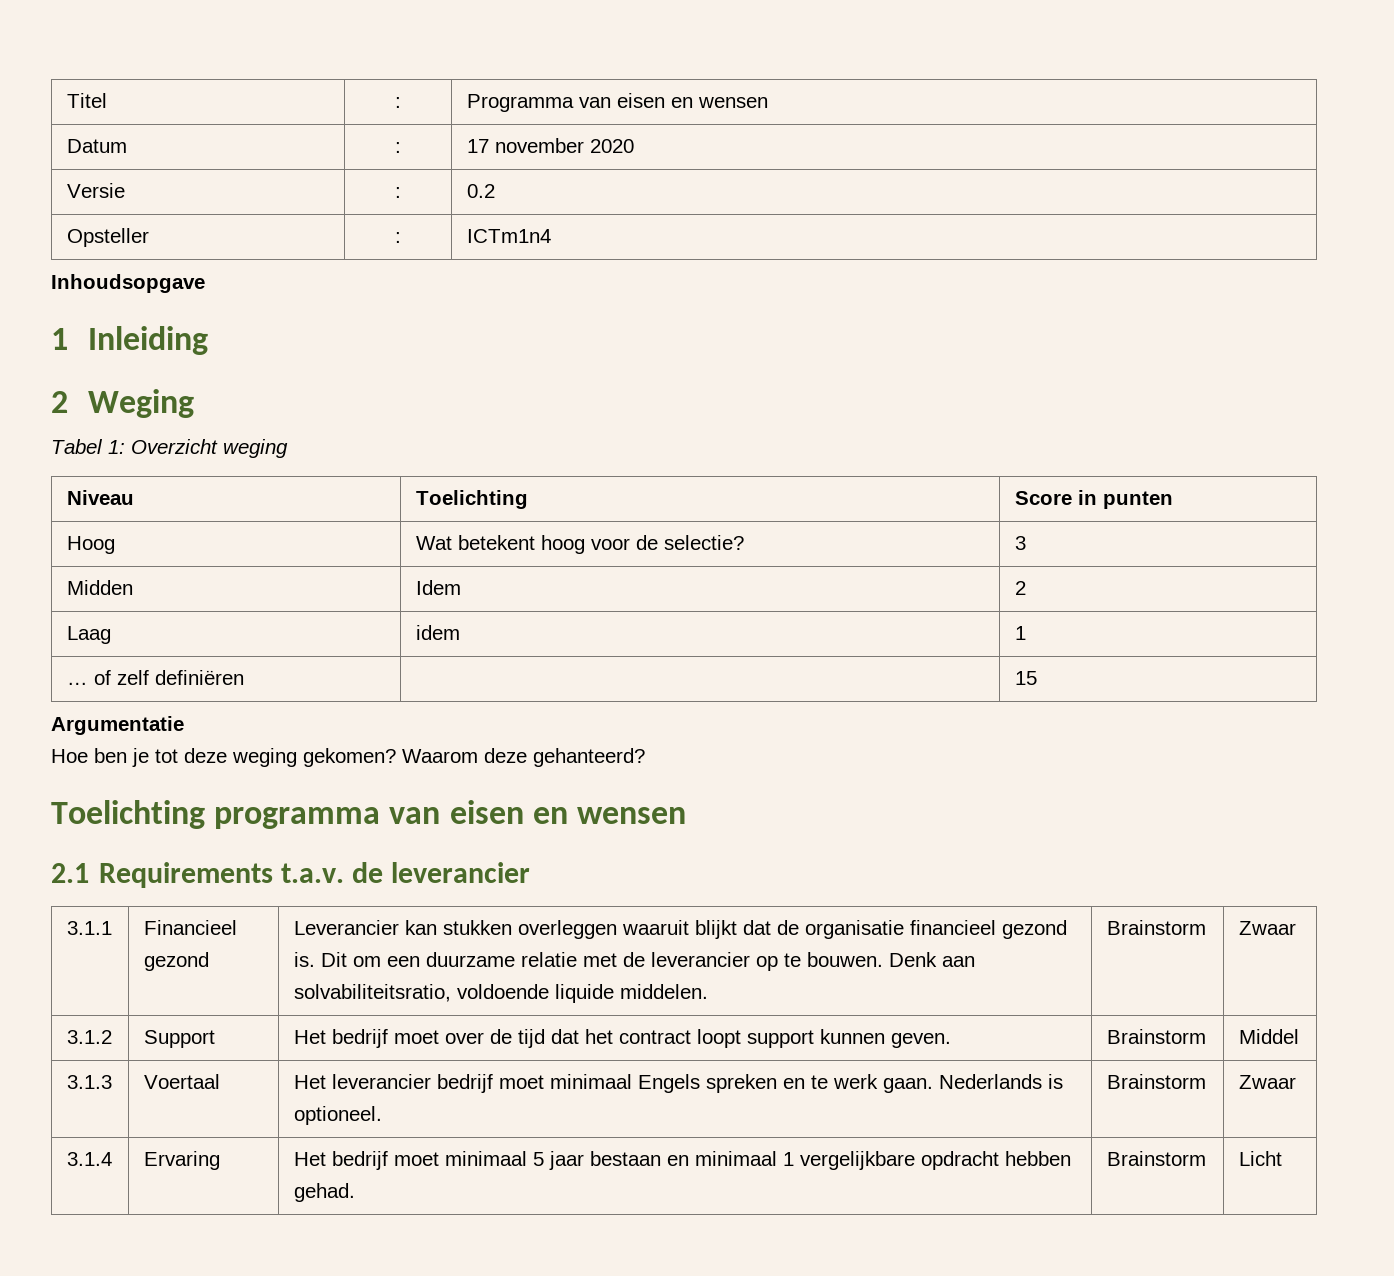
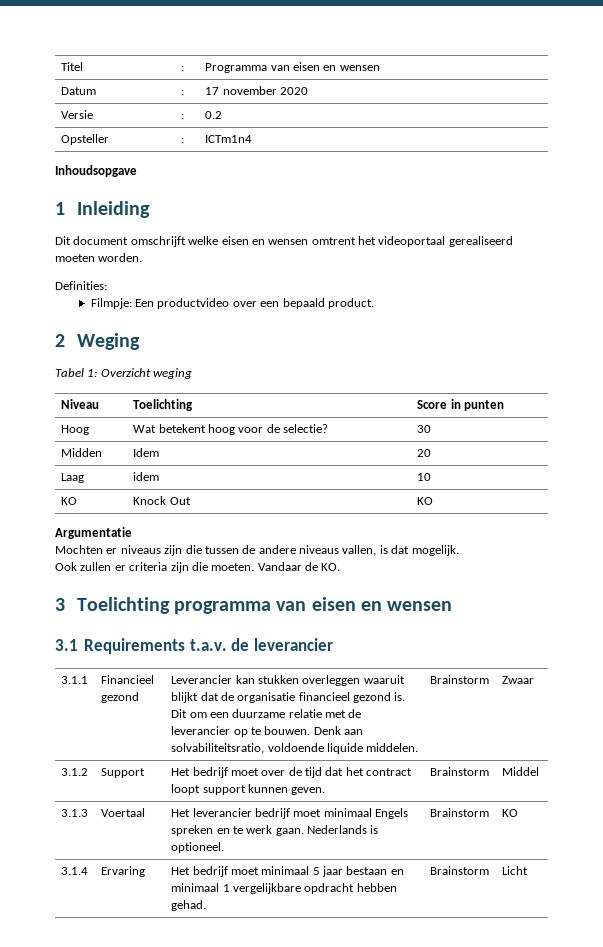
+ Dit document omschrijft welke eisen en wensen omtrent het videoportaal gerealiseerd moeten worden.
+ Definities:
+ Filmpje: Een productvideo over een bepaald product.
- Hoog | Wat betekent hoog voor de selectie? | 3
+ Hoog | Wat betekent hoog voor de selectie? | 30
- Midden | Idem | 2
+ Midden | Idem | 20
- Laag | idem | 1
- … of zelf definiëren | | 15
+ Laag | idem | 10
+ KO | Knock Out | KO
  Argumentatie
- Hoe ben je tot deze weging gekomen? Waarom deze gehanteerd?
- Toelichting programma van eisen en wensen
+ Mochten er niveaus zijn die tussen de andere niveaus vallen, is dat mogelijk.
+ Ook zullen er criteria zijn die moeten. Vandaar de KO.
+ 3 Toelichting programma van eisen en wensen
- 2.1 Requirements t.a.v. de leverancier
+ 3.1 Requirements t.a.v. de leverancier
- 3.1.3 | Voertaal | Het leverancier bedrijf moet minimaal Engels spreken en te werk gaan. Nederlands is optioneel. | Brainstorm | Zwaar
+ 3.1.3 | Voertaal | Het leverancier bedrijf moet minimaal Engels spreken en te werk gaan. Nederlands is optioneel. | Brainstorm | KO

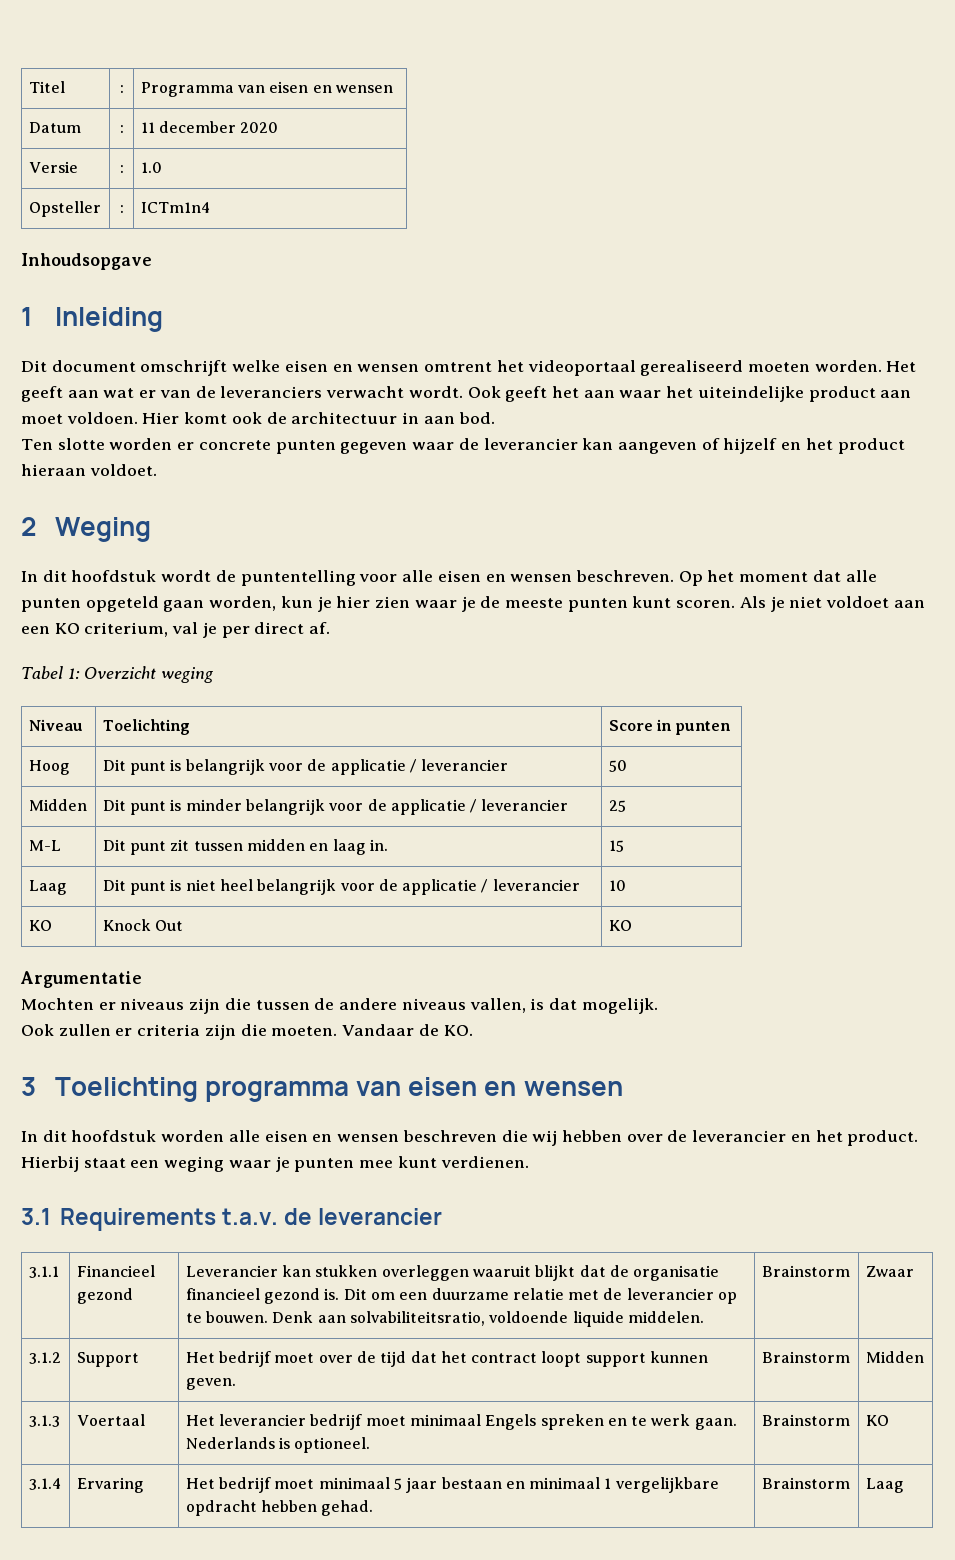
- Datum | : | 17 november 2020
+ Datum | : | 11 december 2020
- Versie | : | 0.2
+ Versie | : | 1.0
- Dit document omschrijft welke eisen en wensen omtrent het videoportaal gerealiseerd moeten worden.
- Definities:
- Filmpje: Een productvideo over een bepaald product.
+ Dit document omschrijft welke eisen en wensen omtrent het videoportaal gerealiseerd moeten worden. Het geeft aan wat er van de leveranciers verwacht wordt. Ook geeft het aan waar het uiteindelijke product aan moet voldoen. Hier komt ook de architectuur in aan bod.
+ Ten slotte worden er concrete punten gegeven waar de leverancier kan aangeven of hijzelf en het product hieraan voldoet.
  2 Weging
+ In dit hoofdstuk wordt de puntentelling voor alle eisen en wensen beschreven. Op het moment dat alle punten opgeteld gaan worden, kun je hier zien waar je de meeste punten kunt scoren. Als je niet voldoet aan een KO criterium, val je per direct af.
- Hoog | Wat betekent hoog voor de selectie? | 30
- Midden | Idem | 20
- Laag | idem | 10
+ Hoog | Dit punt is belangrijk voor de applicatie / leverancier | 50
+ Midden | Dit punt is minder belangrijk voor de applicatie / leverancier | 25
+ M-L | Dit punt zit tussen midden en laag in. | 15
+ Laag | Dit punt is niet heel belangrijk voor de applicatie / leverancier | 10
+ In dit hoofdstuk worden alle eisen en wensen beschreven die wij hebben over de leverancier en het product. Hierbij staat een weging waar je punten mee kunt verdienen.
- 3.1.2 | Support | Het bedrijf moet over de tijd dat het contract loopt support kunnen geven. | Brainstorm | Middel
+ 3.1.2 | Support | Het bedrijf moet over de tijd dat het contract loopt support kunnen geven. | Brainstorm | Midden
- 3.1.4 | Ervaring | Het bedrijf moet minimaal 5 jaar bestaan en minimaal 1 vergelijkbare opdracht hebben gehad. | Brainstorm | Licht
+ 3.1.4 | Ervaring | Het bedrijf moet minimaal 5 jaar bestaan en minimaal 1 vergelijkbare opdracht hebben gehad. | Brainstorm | Laag

